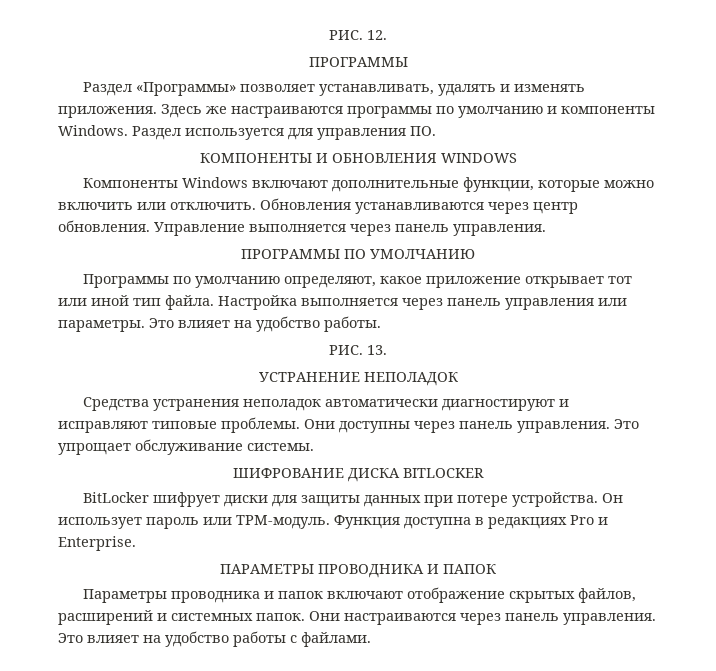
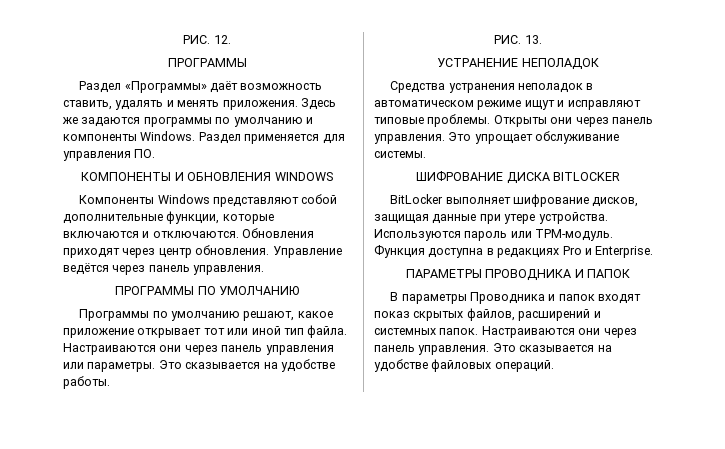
- Раздел «Программы» позволяет устанавливать, удалять и изменять приложения.
+ Раздел «Программы» даёт возможность ставить, удалять и менять приложения.
- Здесь же настраиваются программы по умолчанию и компоненты Windows.
+ Здесь же задаются программы по умолчанию и компоненты Windows.
- Раздел используется для управления ПО.
+ Раздел применяется для управления ПО.
- Компоненты Windows включают дополнительные функции, которые можно включить или отключить. Обновления устанавливаются через центр обновления.
+ Компоненты Windows представляют собой дополнительные функции, которые включаются и отключаются. Обновления приходят через центр обновления.
- Управление выполняется через панель управления.
+ Управление ведётся через панель управления.
- Программы по умолчанию определяют, какое приложение открывает тот или иной тип файла.
+ Программы по умолчанию решают, какое приложение открывает тот или иной тип файла.
- Настройка выполняется через панель управления или параметры.
+ Настраиваются они через панель управления или параметры.
- Это влияет на удобство работы.
+ Это сказывается на удобстве работы.
- Средства устранения неполадок автоматически диагностируют и исправляют типовые проблемы.
+ Средства устранения неполадок в автоматическом режиме ищут и исправляют типовые проблемы.
- Они доступны через панель управления.
+ Открыты они через панель управления.
- BitLocker шифрует диски для защиты данных при потере устройства. Он использует пароль или TPM-модуль.
+ BitLocker выполняет шифрование дисков, защищая данные при утере устройства. Используются пароль или TPM-модуль.
- Параметры проводника и папок включают отображение скрытых файлов, расширений и системных папок.
+ В параметры Проводника и папок входят показ скрытых файлов, расширений и системных папок.
- Они настраиваются через панель управления. Это влияет на удобство работы с файлами.
+ Настраиваются они через панель управления. Это сказывается на удобстве файловых операций.

